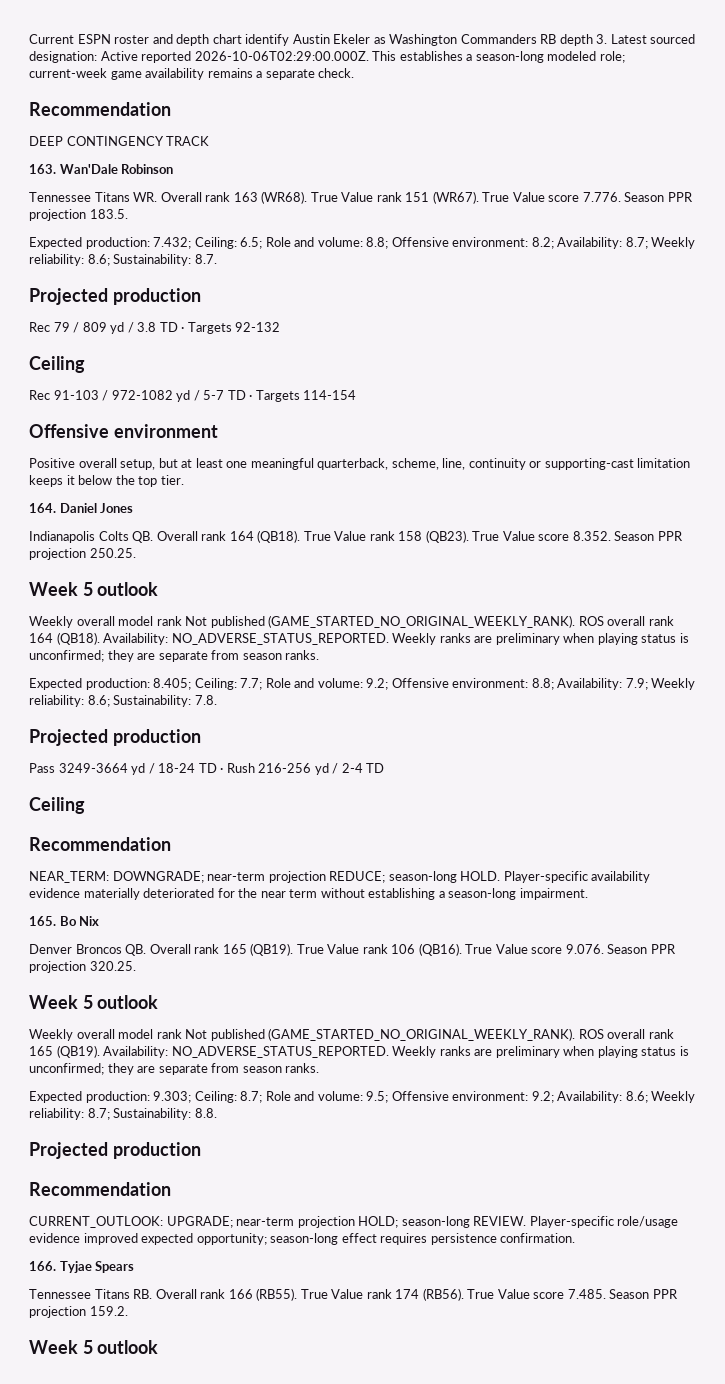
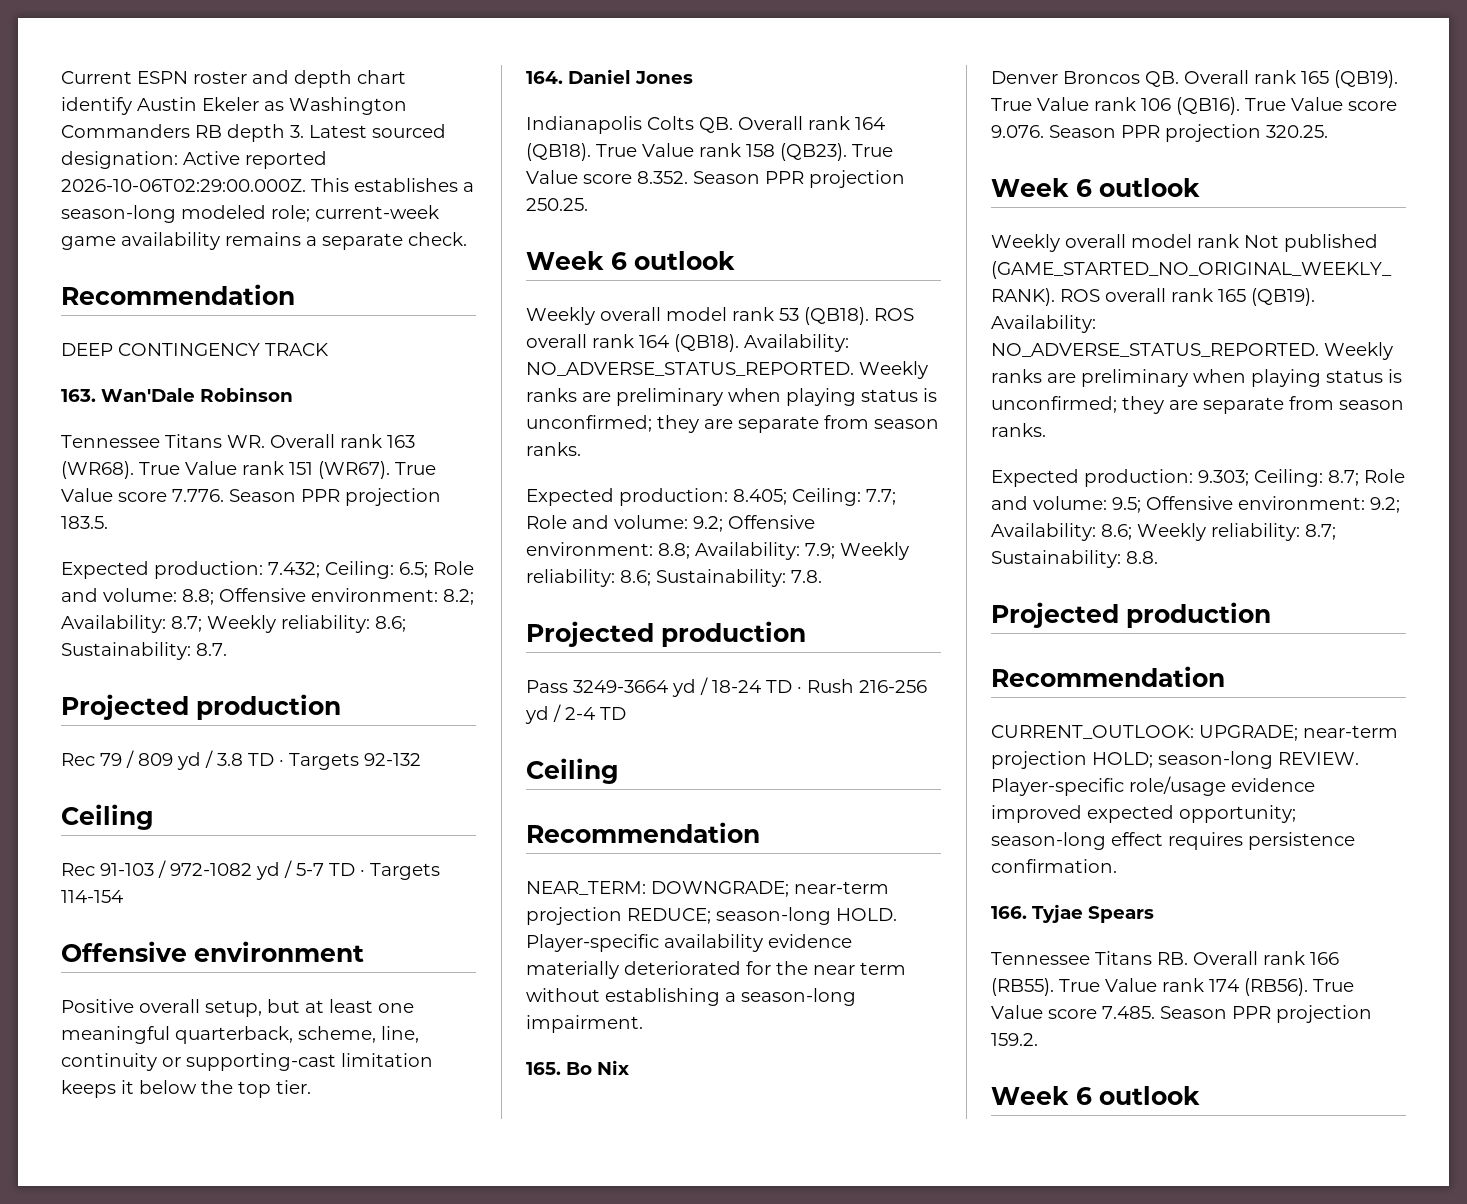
  True Value score 8.352. Season PPR projection 250.25.
- Week 5 outlook
- Weekly overall model rank Not published (GAME_STARTED_NO_ORIGINAL_WEEKLY_RANK).
+ Week 6 outlook
+ Weekly overall model rank 53 (QB18).
  True Value score 9.076. Season PPR projection 320.25.
- Week 5 outlook
+ Week 6 outlook
  True Value score 7.485. Season PPR projection 159.2.
- Week 5 outlook
+ Week 6 outlook

